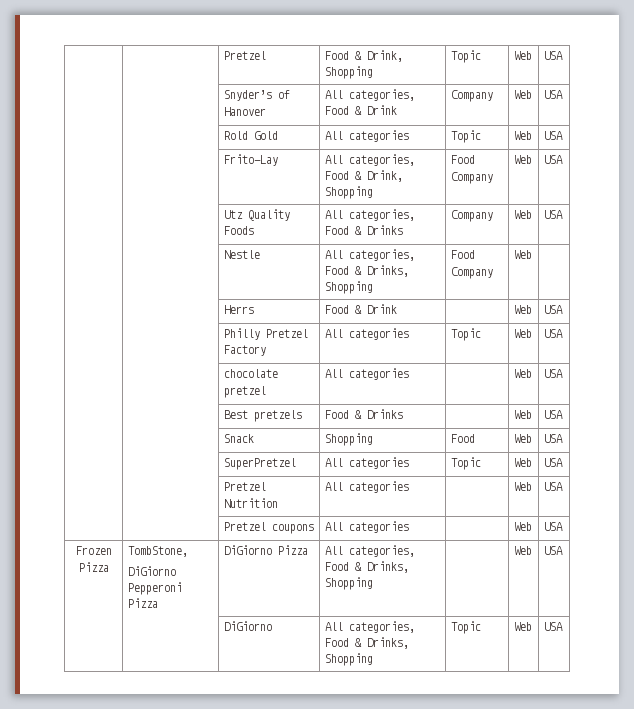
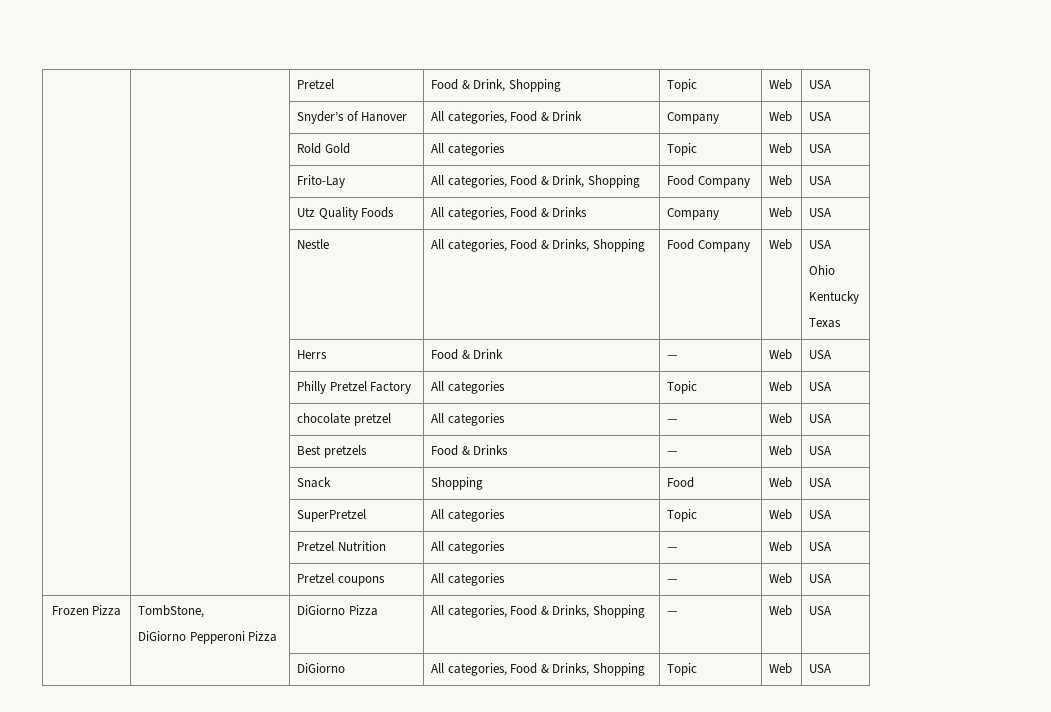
- | | Nestle | All categories, Food & Drinks, Shopping | Food Company | Web |
+ | | Nestle | All categories, Food & Drinks, Shopping | Food Company | Web | USA
+ Ohio
+ Kentucky
+ Texas
- | | Herrs | Food & Drink | | Web | USA
+ | | Herrs | Food & Drink | — | Web | USA
- | | chocolate pretzel | All categories | | Web | USA
+ | | chocolate pretzel | All categories | — | Web | USA
- | | Best pretzels | Food & Drinks | | Web | USA
+ | | Best pretzels | Food & Drinks | — | Web | USA
- | | Pretzel Nutrition | All categories | | Web | USA
+ | | Pretzel Nutrition | All categories | — | Web | USA
- | | Pretzel coupons | All categories | | Web | USA
+ | | Pretzel coupons | All categories | — | Web | USA
  Frozen Pizza | TombStone,
- DiGiorno Pepperoni Pizza | DiGiorno Pizza | All categories, Food & Drinks, Shopping | | Web | USA
+ DiGiorno Pepperoni Pizza | DiGiorno Pizza | All categories, Food & Drinks, Shopping | — | Web | USA

